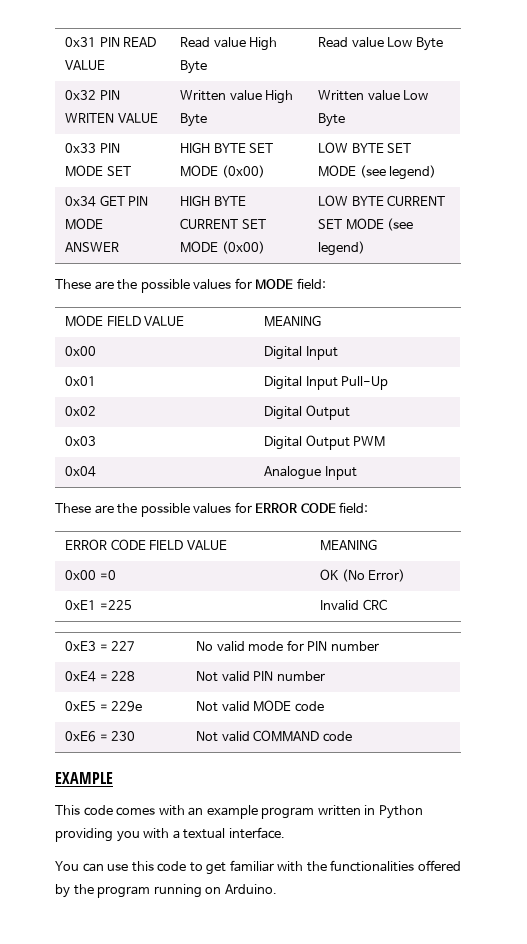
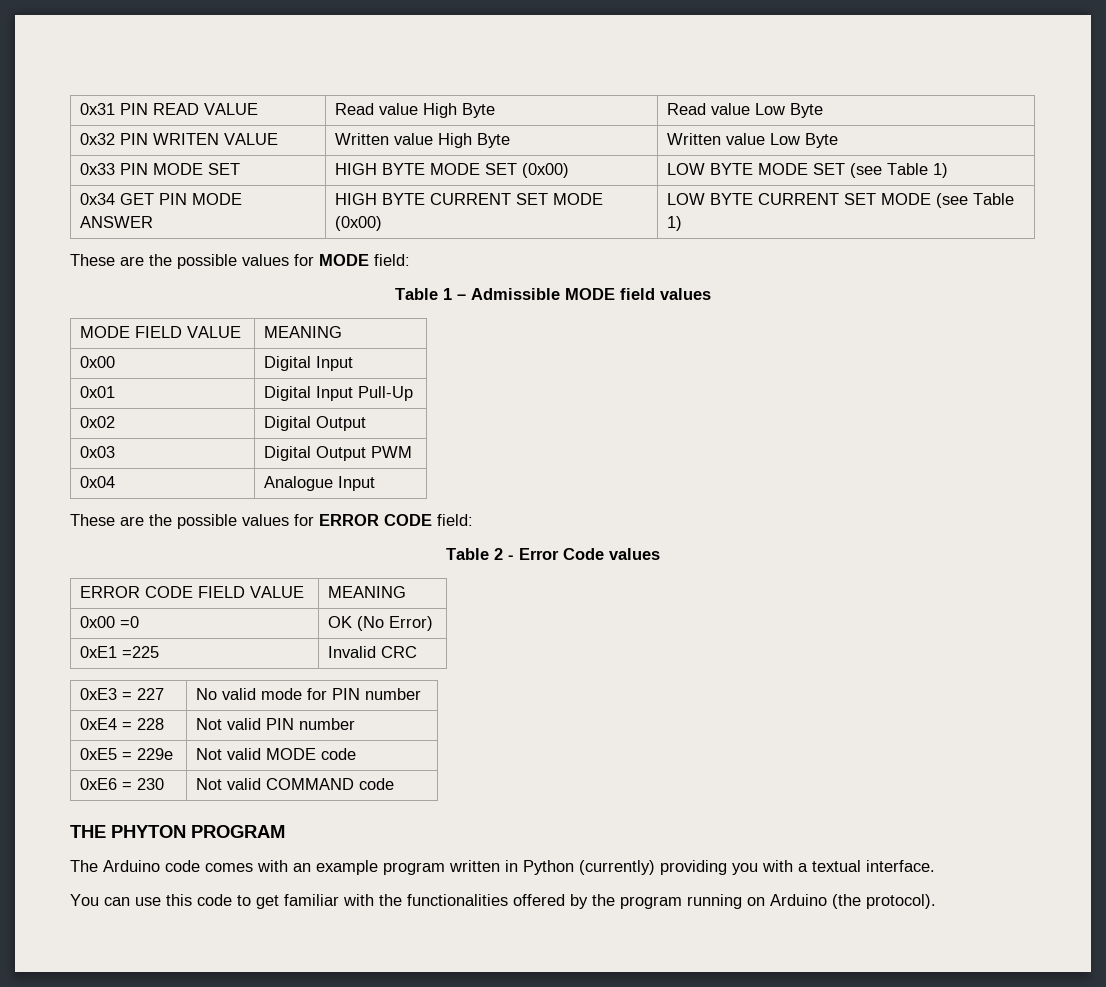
- 0x33 PIN MODE SET | HIGH BYTE SET MODE (0x00) | LOW BYTE SET MODE (see legend)
+ 0x33 PIN MODE SET | HIGH BYTE MODE SET (0x00) | LOW BYTE MODE SET (see Table 1)
- 0x34 GET PIN MODE ANSWER | HIGH BYTE CURRENT SET MODE (0x00) | LOW BYTE CURRENT SET MODE (see legend)
+ 0x34 GET PIN MODE ANSWER | HIGH BYTE CURRENT SET MODE (0x00) | LOW BYTE CURRENT SET MODE (see Table 1)
+ Table 1 – Admissible MODE field values
+ Table 2 - Error Code values
- EXAMPLE
- This code comes with an example program written in Python providing you with a textual interface.
+ THE PHYTON PROGRAM
+ The Arduino code comes with an example program written in Python (currently) providing you with a textual interface.
- You can use this code to get familiar with the functionalities offered by the program running on Arduino.
+ You can use this code to get familiar with the functionalities offered by the program running on Arduino (the protocol).

